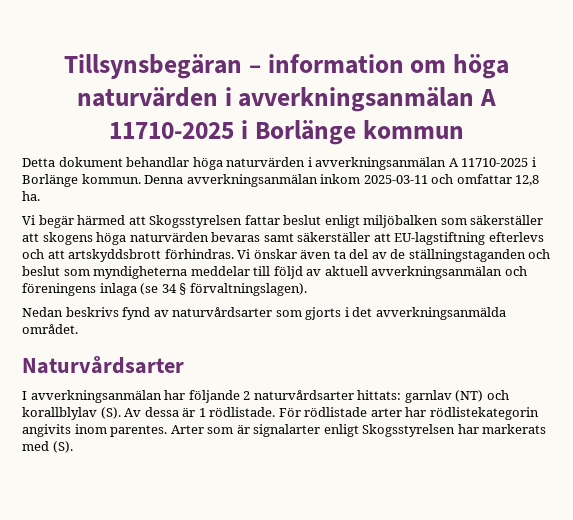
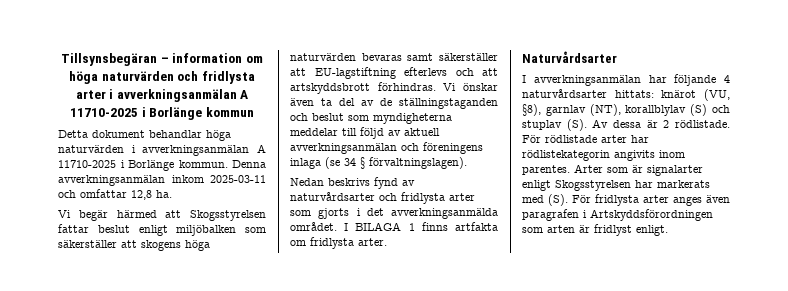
- Tillsynsbegäran – information om höga naturvärden i avverkningsanmälan A 11710-2025 i Borlänge kommun
+ Tillsynsbegäran – information om höga naturvärden och fridlysta arter i avverkningsanmälan A 11710-2025 i Borlänge kommun
- Nedan beskrivs fynd av naturvårdsarter som gjorts i det avverkningsanmälda området.
+ Nedan beskrivs fynd av naturvårdsarter och fridlysta arter som gjorts i det avverkningsanmälda området. I BILAGA 1 finns artfakta om fridlysta arter.
- I avverkningsanmälan har följande 2 naturvårdsarter hittats: garnlav (NT) och korallblylav (S). Av dessa är 1 rödlistade.
+ I avverkningsanmälan har följande 4 naturvårdsarter hittats: knärot (VU, §8), garnlav (NT), korallblylav (S) och stuplav (S). Av dessa är 2 rödlistade.
- Arter som är signalarter enligt Skogsstyrelsen har markerats med (S).
+ Arter som är signalarter enligt Skogsstyrelsen har markerats med (S). För fridlysta arter anges även paragrafen i Artskyddsförordningen som arten är fridlyst enligt.

